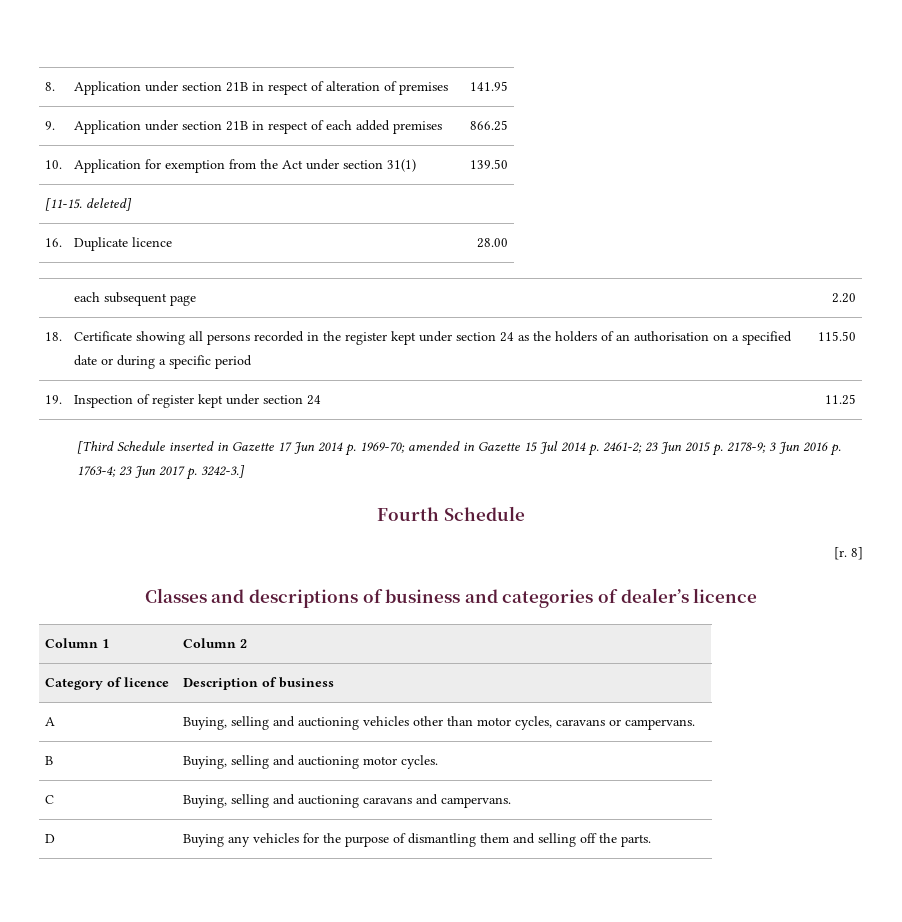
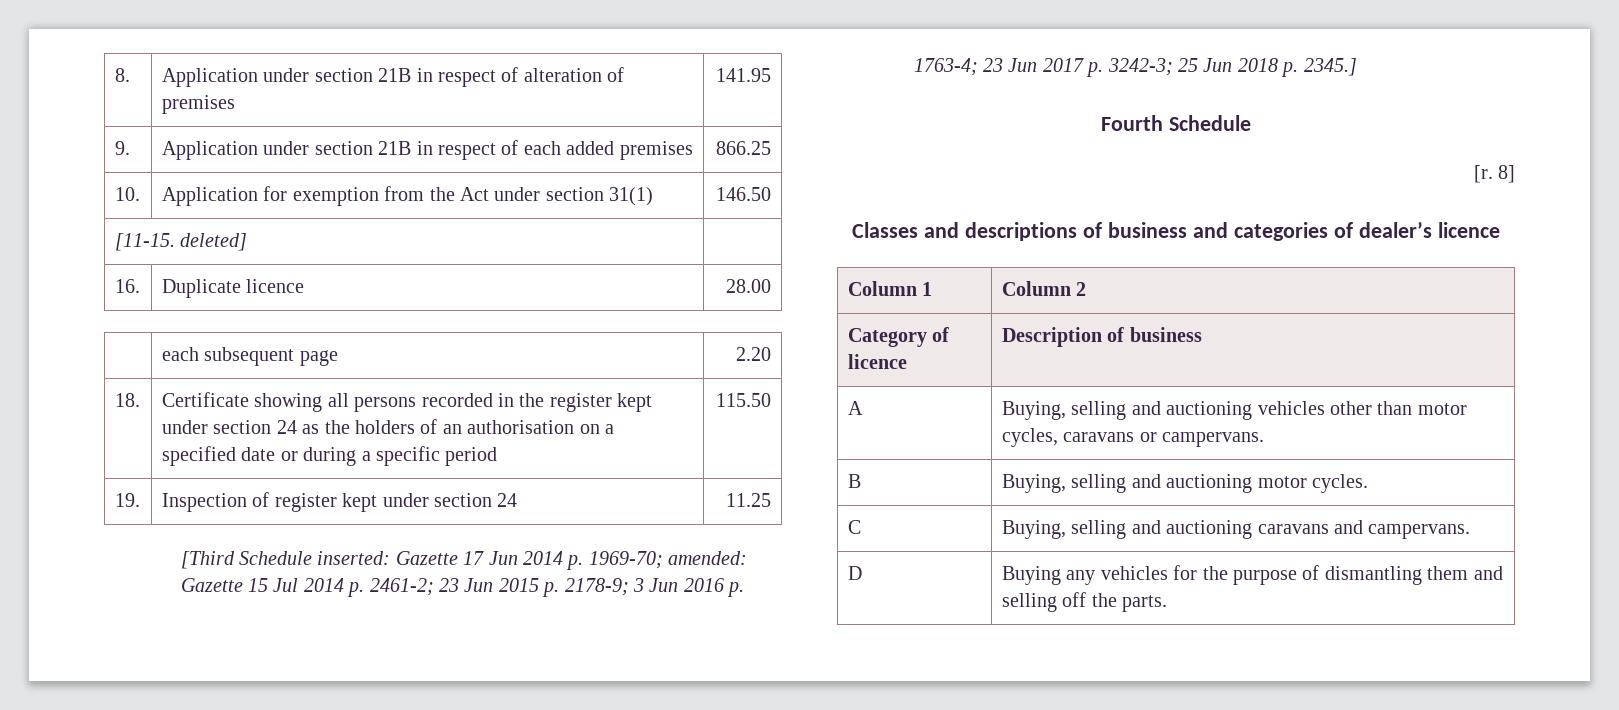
- 10. | Application for exemption from the Act under section 31(1) | 139.50
+ 10. | Application for exemption from the Act under section 31(1) | 146.50
- [Third Schedule inserted in Gazette 17 Jun 2014 p. 1969-70; amended in Gazette 15 Jul 2014 p. 2461-2; 23 Jun 2015 p. 2178-9; 3 Jun 2016 p. 1763-4; 23 Jun 2017 p. 3242-3.]
+ [Third Schedule inserted: Gazette 17 Jun 2014 p. 1969-70; amended: Gazette 15 Jul 2014 p. 2461-2; 23 Jun 2015 p. 2178-9; 3 Jun 2016 p. 1763-4; 23 Jun 2017 p. 3242-3; 25 Jun 2018 p. 2345.]

